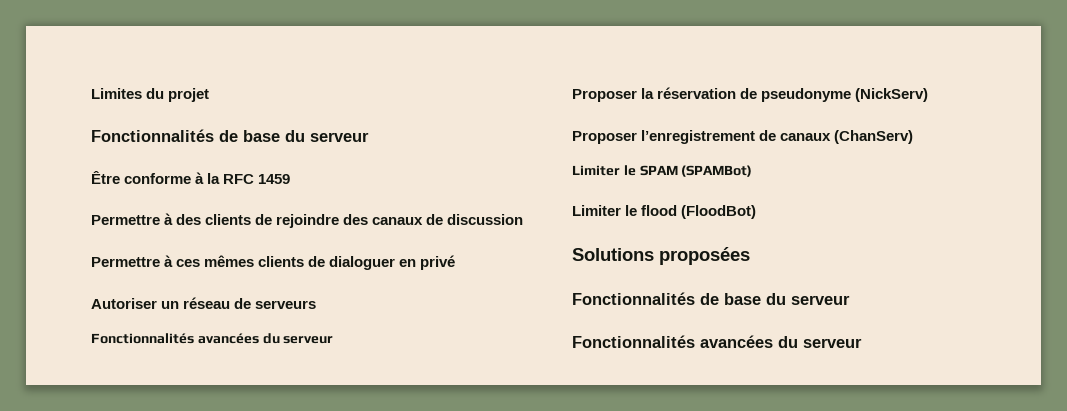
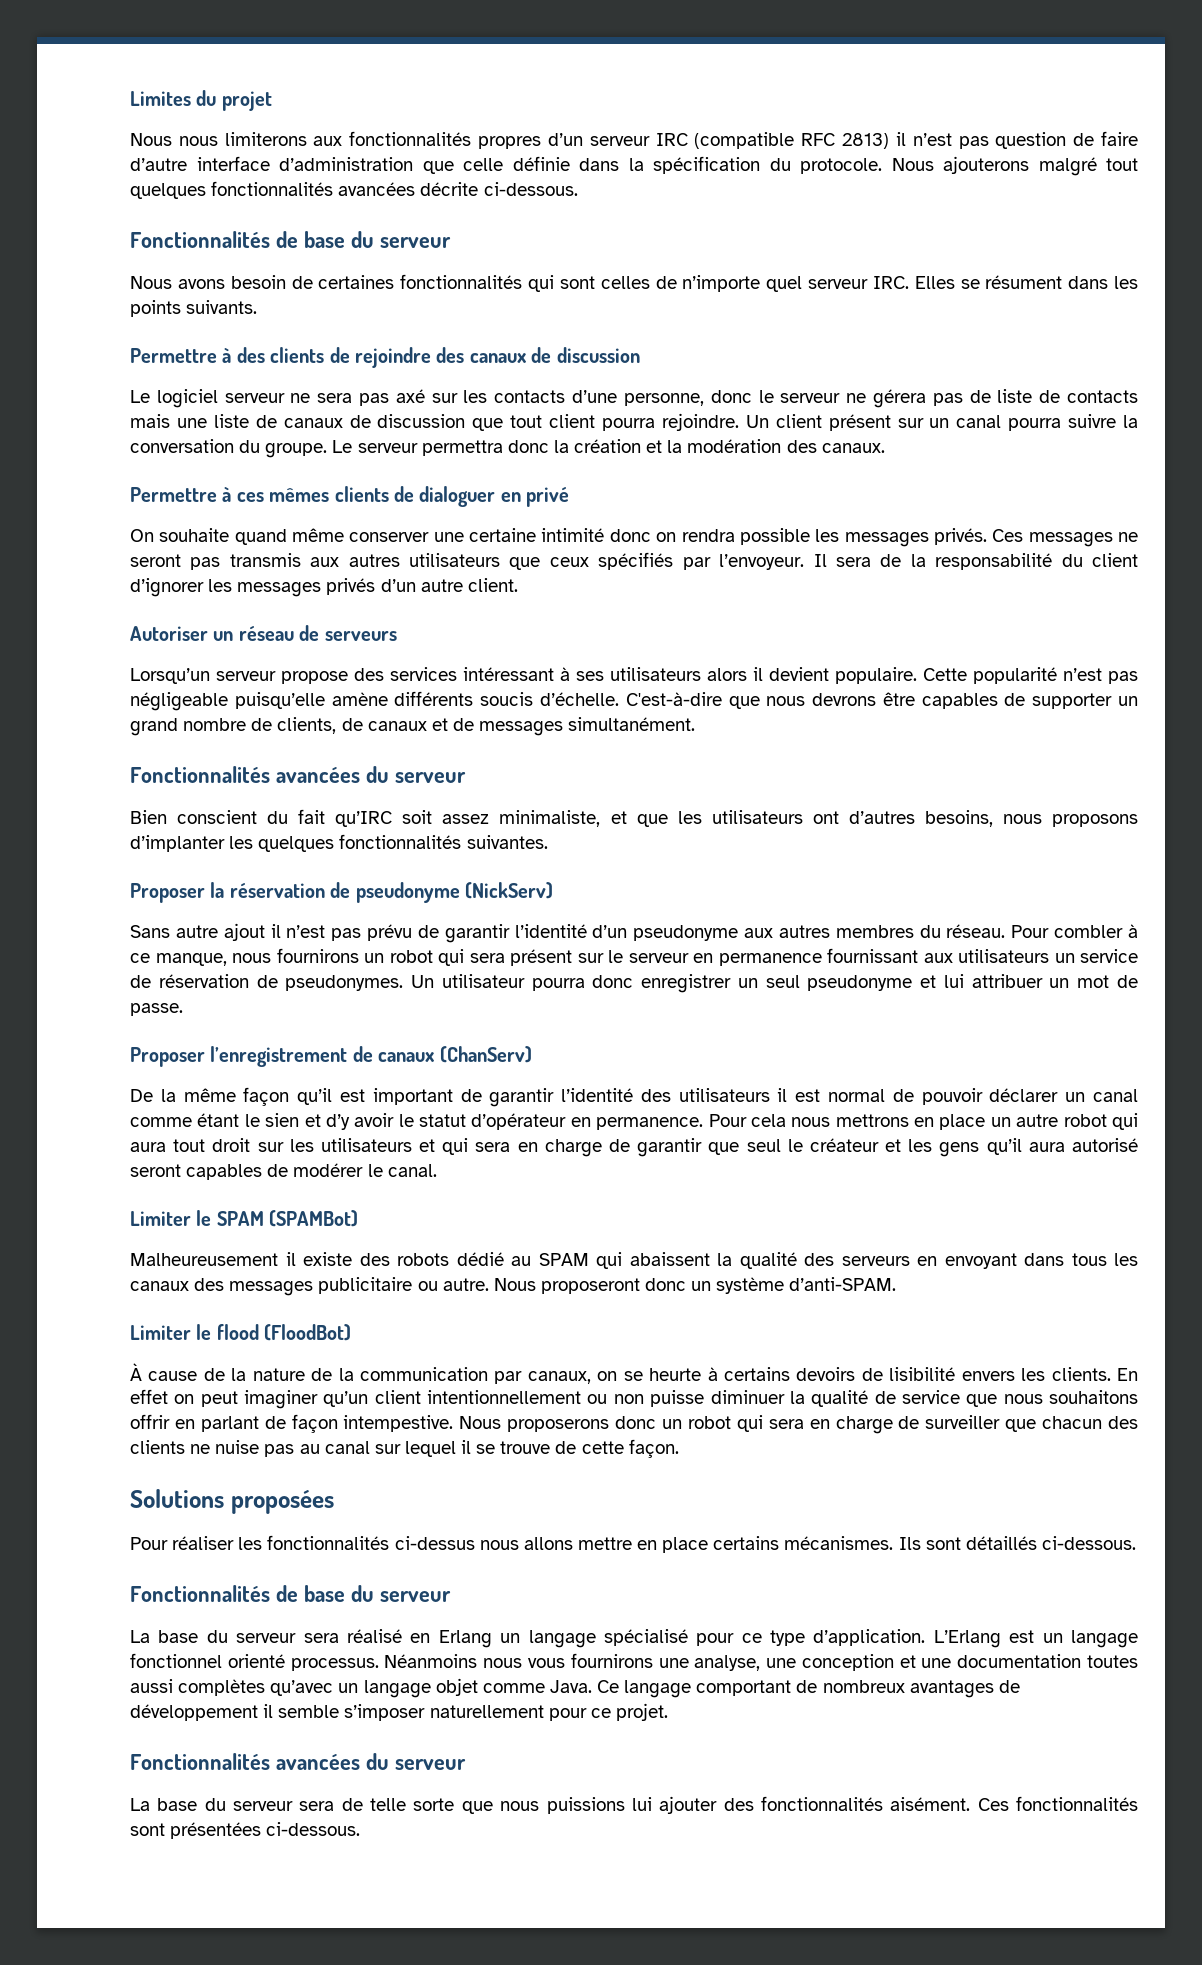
  Limites du projet
+ Nous nous limiterons aux fonctionnalités propres d’un serveur IRC (compatible RFC 2813) il n’est pas question de faire d’autre interface d’administration que celle définie dans la spécification du protocole. Nous ajouterons malgré tout quelques fonctionnalités avancées décrite ci-dessous.
  Fonctionnalités de base du serveur
- Être conforme à la RFC 1459
+ Nous avons besoin de certaines fonctionnalités qui sont celles de n’importe quel serveur IRC. Elles se résument dans les points suivants.
+ Le logiciel serveur ne sera pas axé sur les contacts d’une personne, donc le serveur ne gérera pas de liste de contacts mais une liste de canaux de discussion que tout client pourra rejoindre. Un client présent sur un canal pourra suivre la conversation du groupe. Le serveur permettra donc la création et la modération des canaux.
+ On souhaite quand même conserver une certaine intimité donc on rendra possible les messages privés. Ces messages ne seront pas transmis aux autres utilisateurs que ceux spécifiés par l’envoyeur. Il sera de la responsabilité du client d’ignorer les messages privés d’un autre client.
  Autoriser un réseau de serveurs
+ Lorsqu’un serveur propose des services intéressant à ses utilisateurs alors il devient populaire. Cette popularité n’est pas négligeable puisqu’elle amène différents soucis d’échelle. C'est-à-dire que nous devrons être capables de supporter un grand nombre de clients, de canaux et de messages simultanément.
  Fonctionnalités avancées du serveur
+ Bien conscient du fait qu’IRC soit assez minimaliste, et que les utilisateurs ont d’autres besoins, nous proposons d’implanter les quelques fonctionnalités suivantes.
+ Sans autre ajout il n’est pas prévu de garantir l’identité d’un pseudonyme aux autres membres du réseau. Pour combler à ce manque, nous fournirons un robot qui sera présent sur le serveur en permanence fournissant aux utilisateurs un service de réservation de pseudonymes. Un utilisateur pourra donc enregistrer un seul pseudonyme et lui attribuer un mot de passe.
+ De la même façon qu’il est important de garantir l’identité des utilisateurs il est normal de pouvoir déclarer un canal comme étant le sien et d’y avoir le statut d’opérateur en permanence. Pour cela nous mettrons en place un autre robot qui aura tout droit sur les utilisateurs et qui sera en charge de garantir que seul le créateur et les gens qu’il aura autorisé seront capables de modérer le canal.
  Limiter le SPAM (SPAMBot)
+ Malheureusement il existe des robots dédié au SPAM qui abaissent la qualité des serveurs en envoyant dans tous les canaux des messages publicitaire ou autre. Nous proposeront donc un système d’anti-SPAM.
  Limiter le flood (FloodBot)
+ À cause de la nature de la communication par canaux, on se heurte à certains devoirs de lisibilité envers les clients. En effet on peut imaginer qu’un client intentionnellement ou non puisse diminuer la qualité de service que nous souhaitons offrir en parlant de façon intempestive. Nous proposerons donc un robot qui sera en charge de surveiller que chacun des clients ne nuise pas au canal sur lequel il se trouve de cette façon.
  Solutions proposées
+ Pour réaliser les fonctionnalités ci-dessus nous allons mettre en place certains mécanismes. Ils sont détaillés ci-dessous.
  Fonctionnalités de base du serveur
+ La base du serveur sera réalisé en Erlang un langage spécialisé pour ce type d’application. L’Erlang est un langage fonctionnel orienté processus. Néanmoins nous vous fournirons une analyse, une conception et une documentation toutes aussi complètes qu’avec un langage objet comme Java. Ce langage comportant de nombreux avantages de développement il semble s’imposer naturellement pour ce projet.
  Fonctionnalités avancées du serveur
+ La base du serveur sera de telle sorte que nous puissions lui ajouter des fonctionnalités aisément. Ces fonctionnalités sont présentées ci-dessous.

